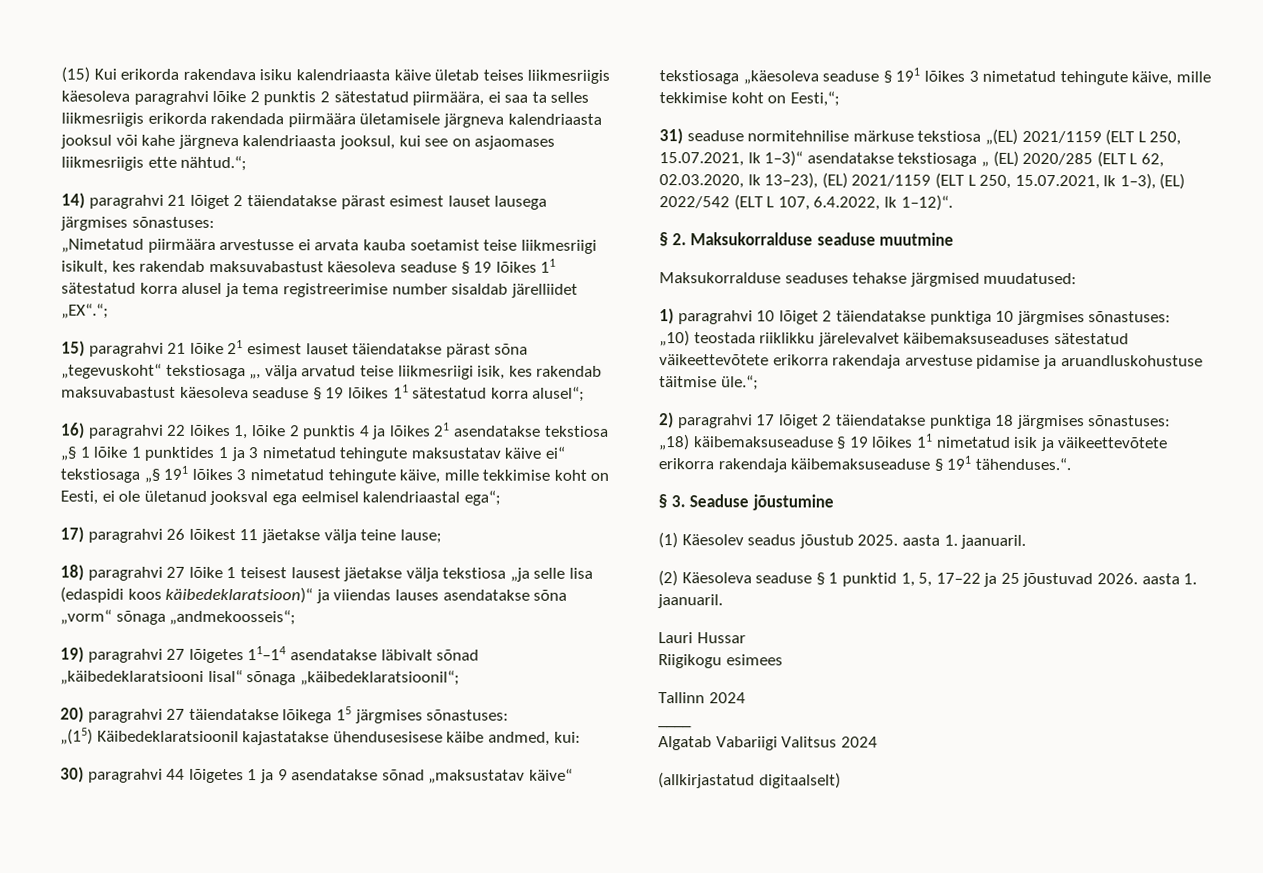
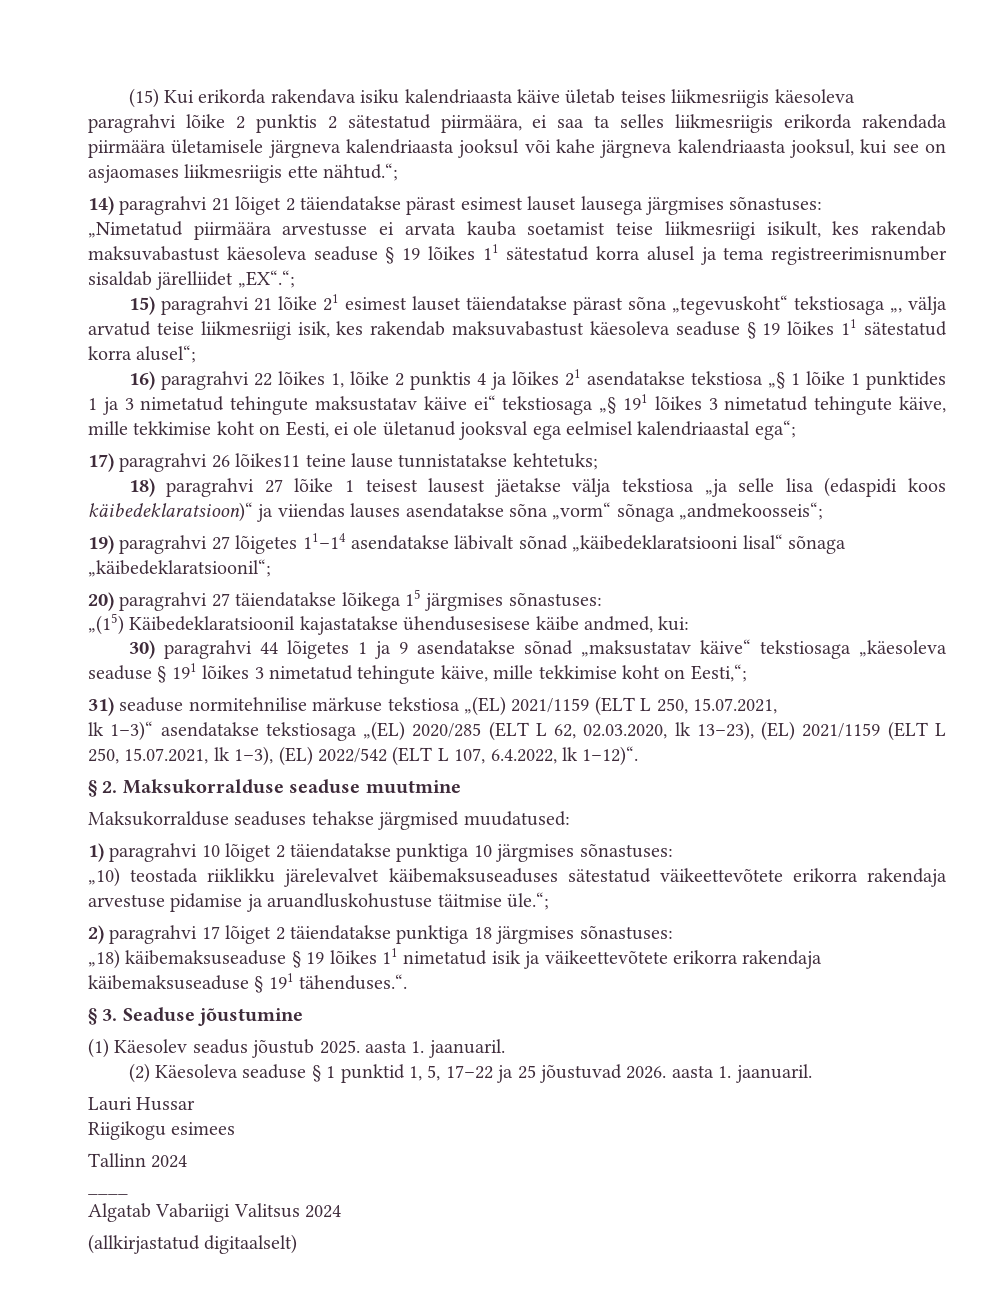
- „Nimetatud piirmäära arvestusse ei arvata kauba soetamist teise liikmesriigi isikult, kes rakendab maksuvabastust käesoleva seaduse § 19 lõikes 11 sätestatud korra alusel ja tema registreerimise number sisaldab järelliidet „EX“.“;
+ „Nimetatud piirmäära arvestusse ei arvata kauba soetamist teise liikmesriigi isikult, kes rakendab maksuvabastust käesoleva seaduse § 19 lõikes 11 sätestatud korra alusel ja tema registreerimisnumber sisaldab järelliidet „EX“.“;
- 17) paragrahvi 26 lõikest 11 jäetakse välja teine lause;
+ 17) paragrahvi 26 lõikes11 teine lause tunnistatakse kehtetuks;
- 31) seaduse normitehnilise märkuse tekstiosa „(EL) 2021/1159 (ELT L 250, 15.07.2021, lk 1–3)“ asendatakse tekstiosaga „ (EL) 2020/285 (ELT L 62, 02.03.2020, lk 13–23), (EL) 2021/1159 (ELT L 250, 15.07.2021, lk 1–3), (EL) 2022/542 (ELT L 107, 6.4.2022, lk 1–12)“.
+ 31) seaduse normitehnilise märkuse tekstiosa „(EL) 2021/1159 (ELT L 250, 15.07.2021,
+ lk 1–3)“ asendatakse tekstiosaga „(EL) 2020/285 (ELT L 62, 02.03.2020, lk 13–23), (EL) 2021/1159 (ELT L 250, 15.07.2021, lk 1–3), (EL) 2022/542 (ELT L 107, 6.4.2022, lk 1–12)“.

